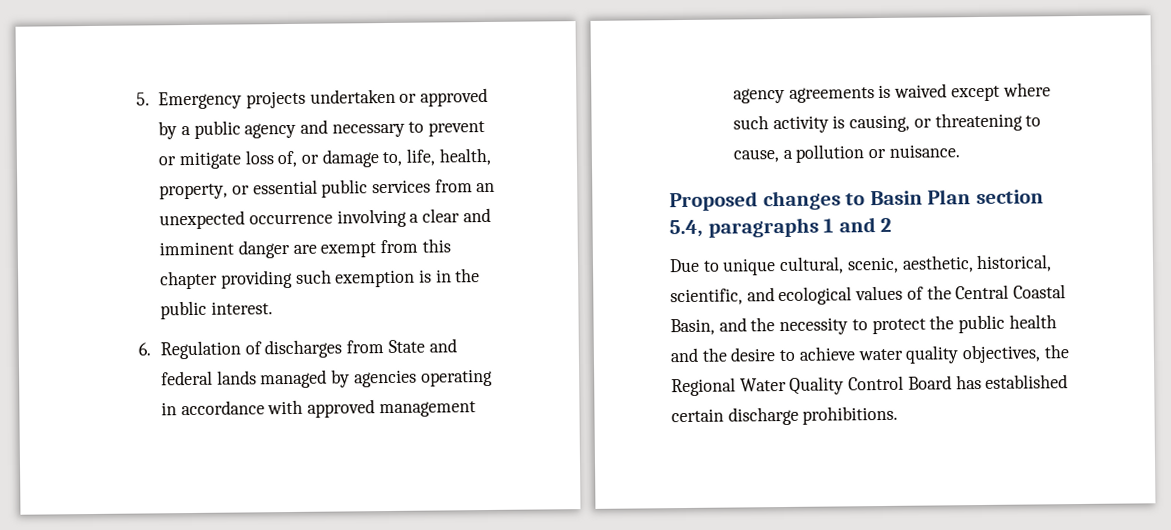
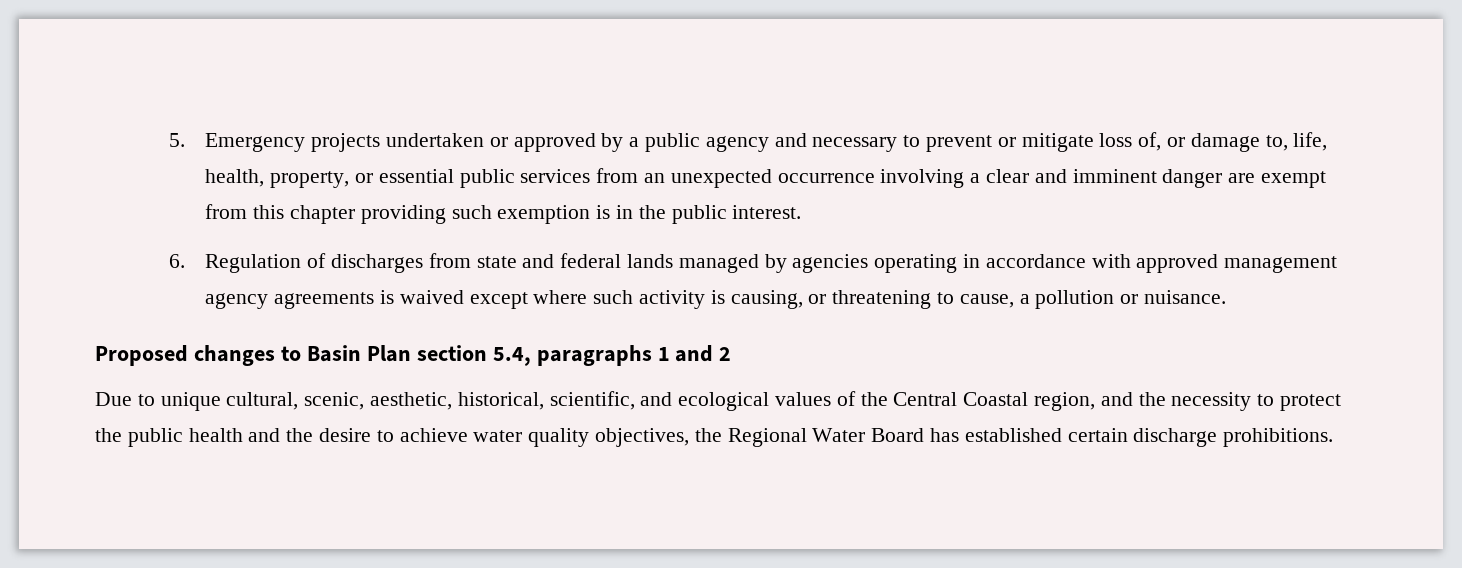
- 6. Regulation of discharges from State and federal lands managed by agencies operating in accordance with approved management agency agreements is waived except where such activity is causing, or threatening to cause, a pollution or nuisance.
+ 6. Regulation of discharges from state and federal lands managed by agencies operating in accordance with approved management agency agreements is waived except where such activity is causing, or threatening to cause, a pollution or nuisance.
- Due to unique cultural, scenic, aesthetic, historical, scientific, and ecological values of the Central Coastal Basin, and the necessity to protect the public health and the desire to achieve water quality objectives, the Regional Water Quality Control Board has established certain discharge prohibitions.
+ Due to unique cultural, scenic, aesthetic, historical, scientific, and ecological values of the Central Coastal region, and the necessity to protect the public health and the desire to achieve water quality objectives, the Regional Water Board has established certain discharge prohibitions.

